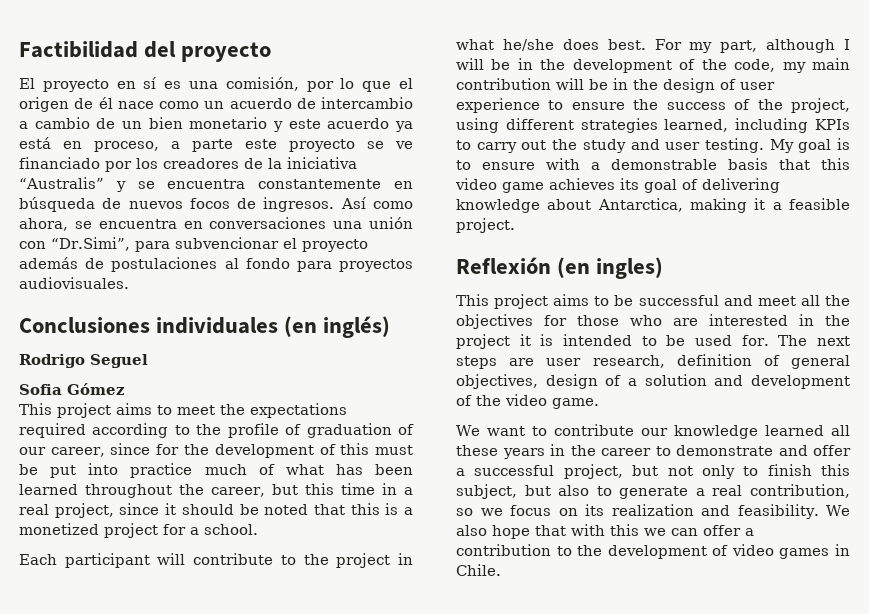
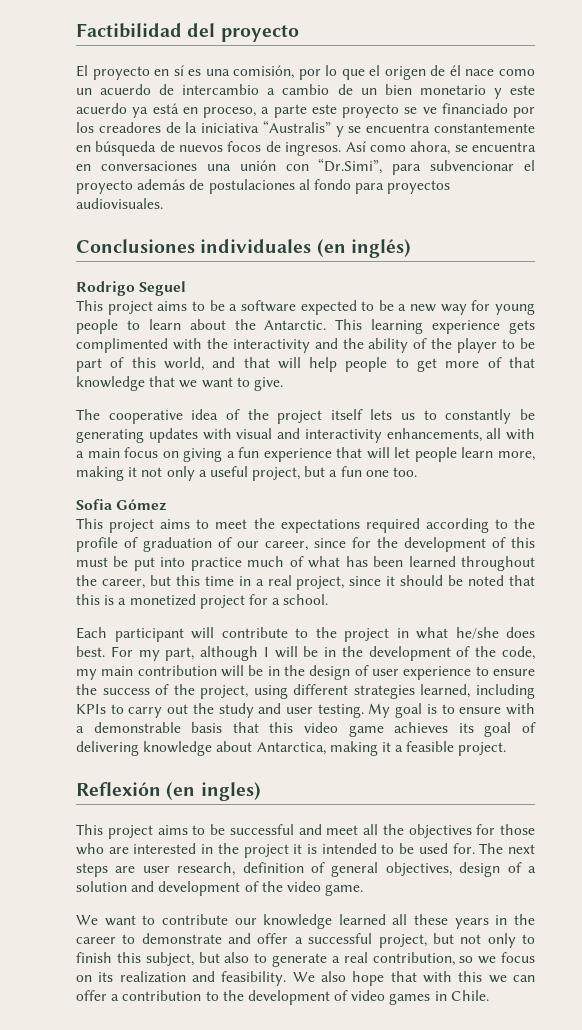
+ This project aims to be a software expected to be a new way for young people to learn about the Antarctic. This learning experience gets complimented with the interactivity and the ability of the player to be part of this world, and that will help people to get more of that knowledge that we want to give.
+ The cooperative idea of the project itself lets us to constantly be generating updates with visual and interactivity enhancements, all with a main focus on giving a fun experience that will let people learn more, making it not only a useful project, but a fun one too.

